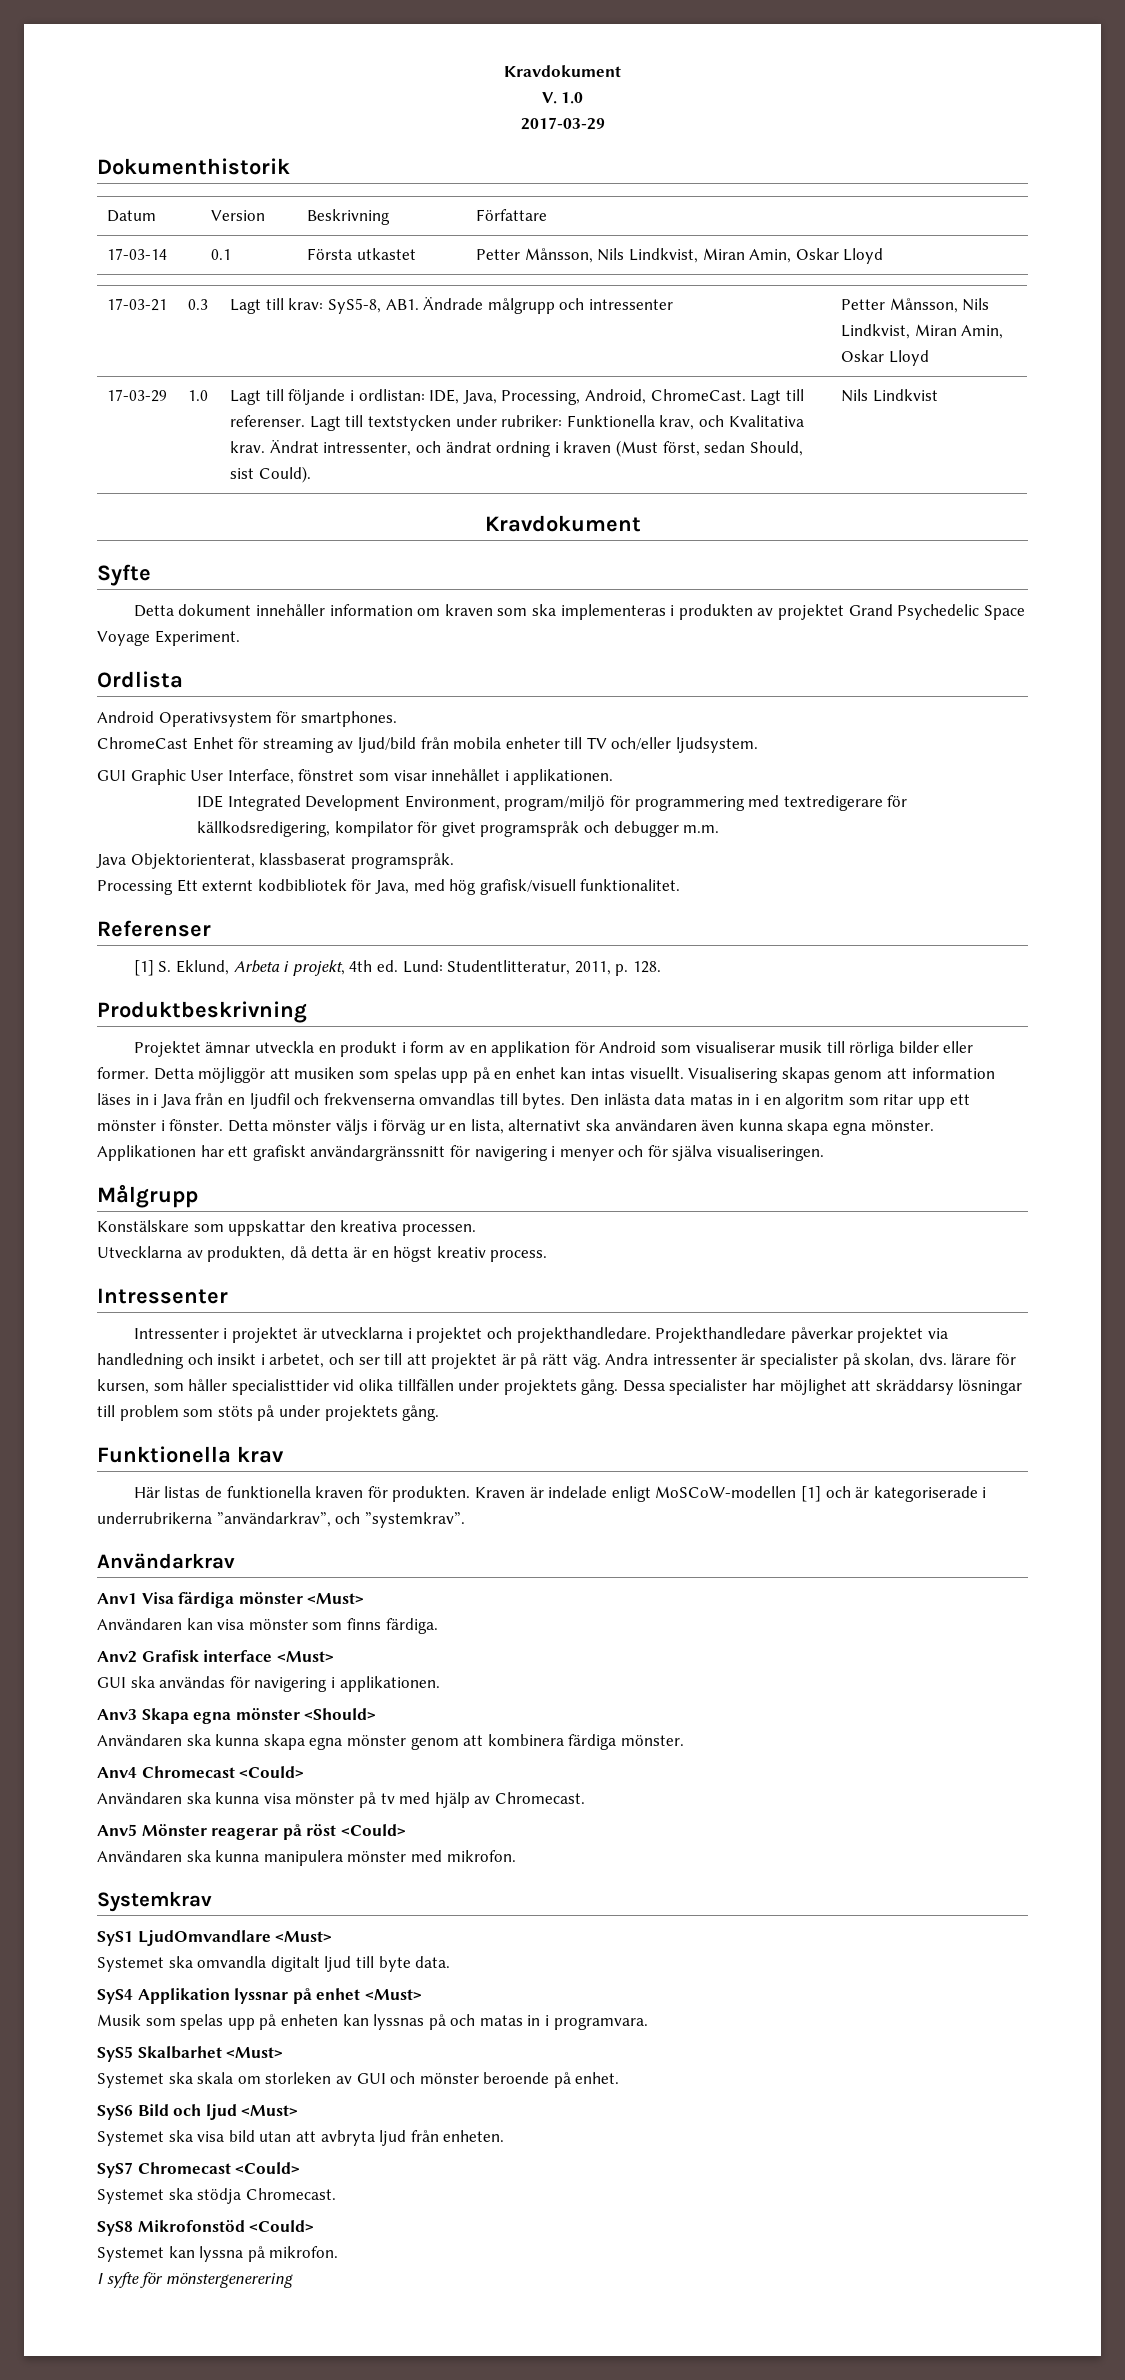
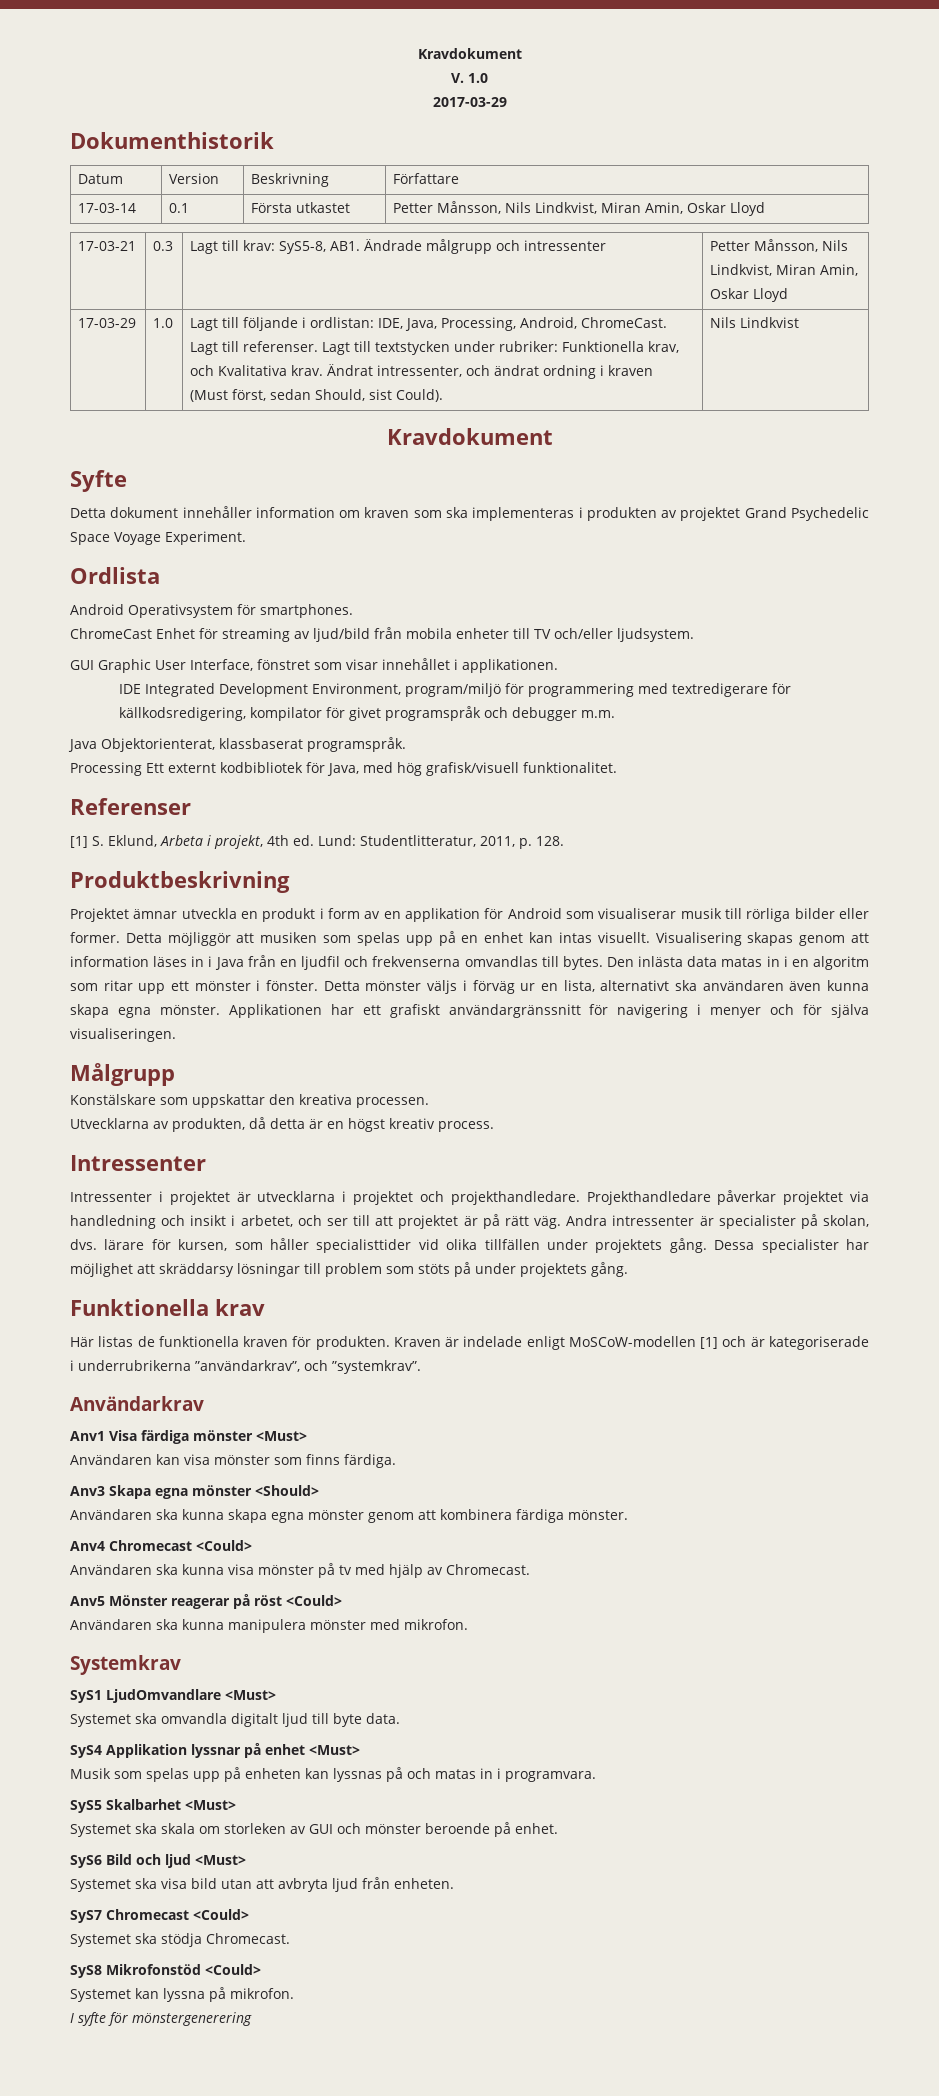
- Anv2 Grafisk interface <Must>
- GUI ska användas för navigering i applikationen.

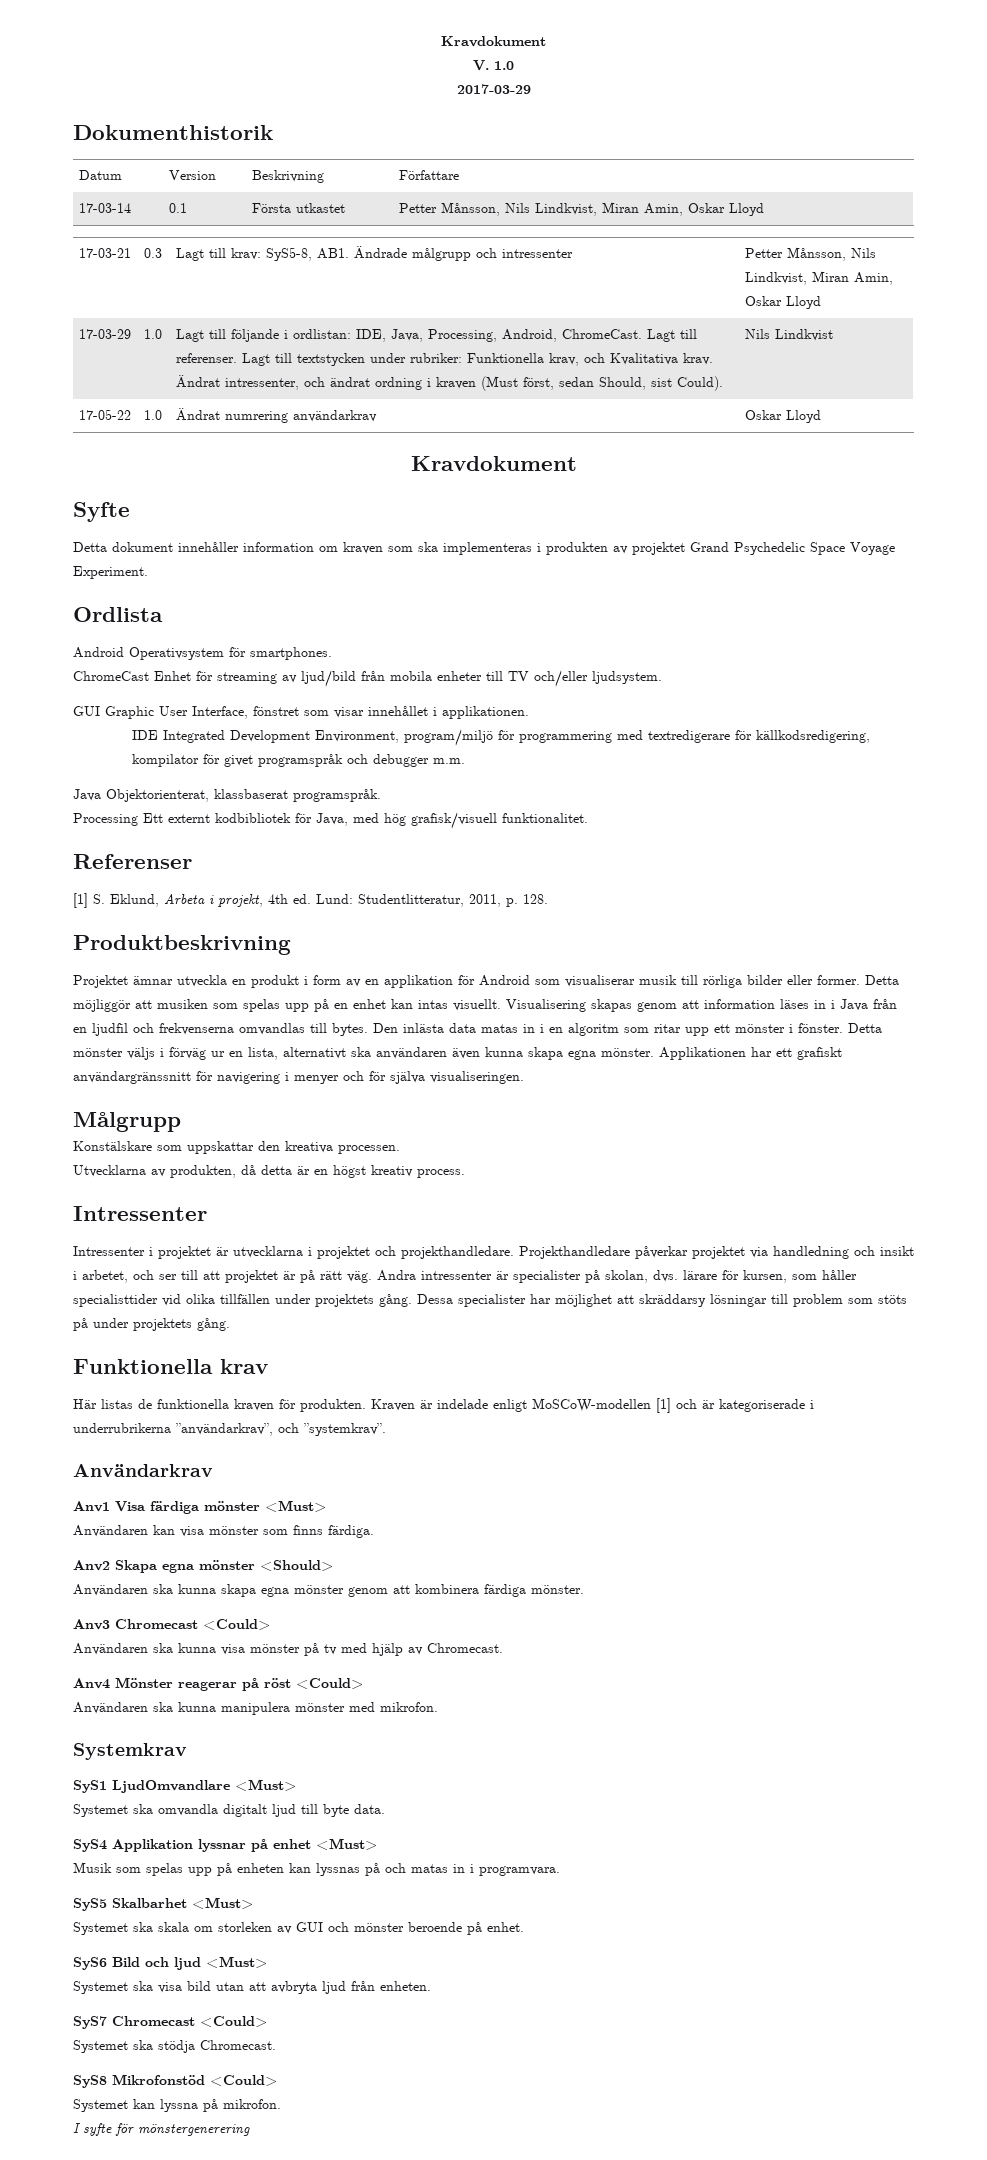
+ 17-05-22 | 1.0 | Ändrat numrering användarkrav | Oskar Lloyd
- Anv3 Skapa egna mönster <Should>
+ Anv2 Skapa egna mönster <Should>
- Anv4 Chromecast <Could>
+ Anv3 Chromecast <Could>
- Anv5 Mönster reagerar på röst <Could>
+ Anv4 Mönster reagerar på röst <Could>

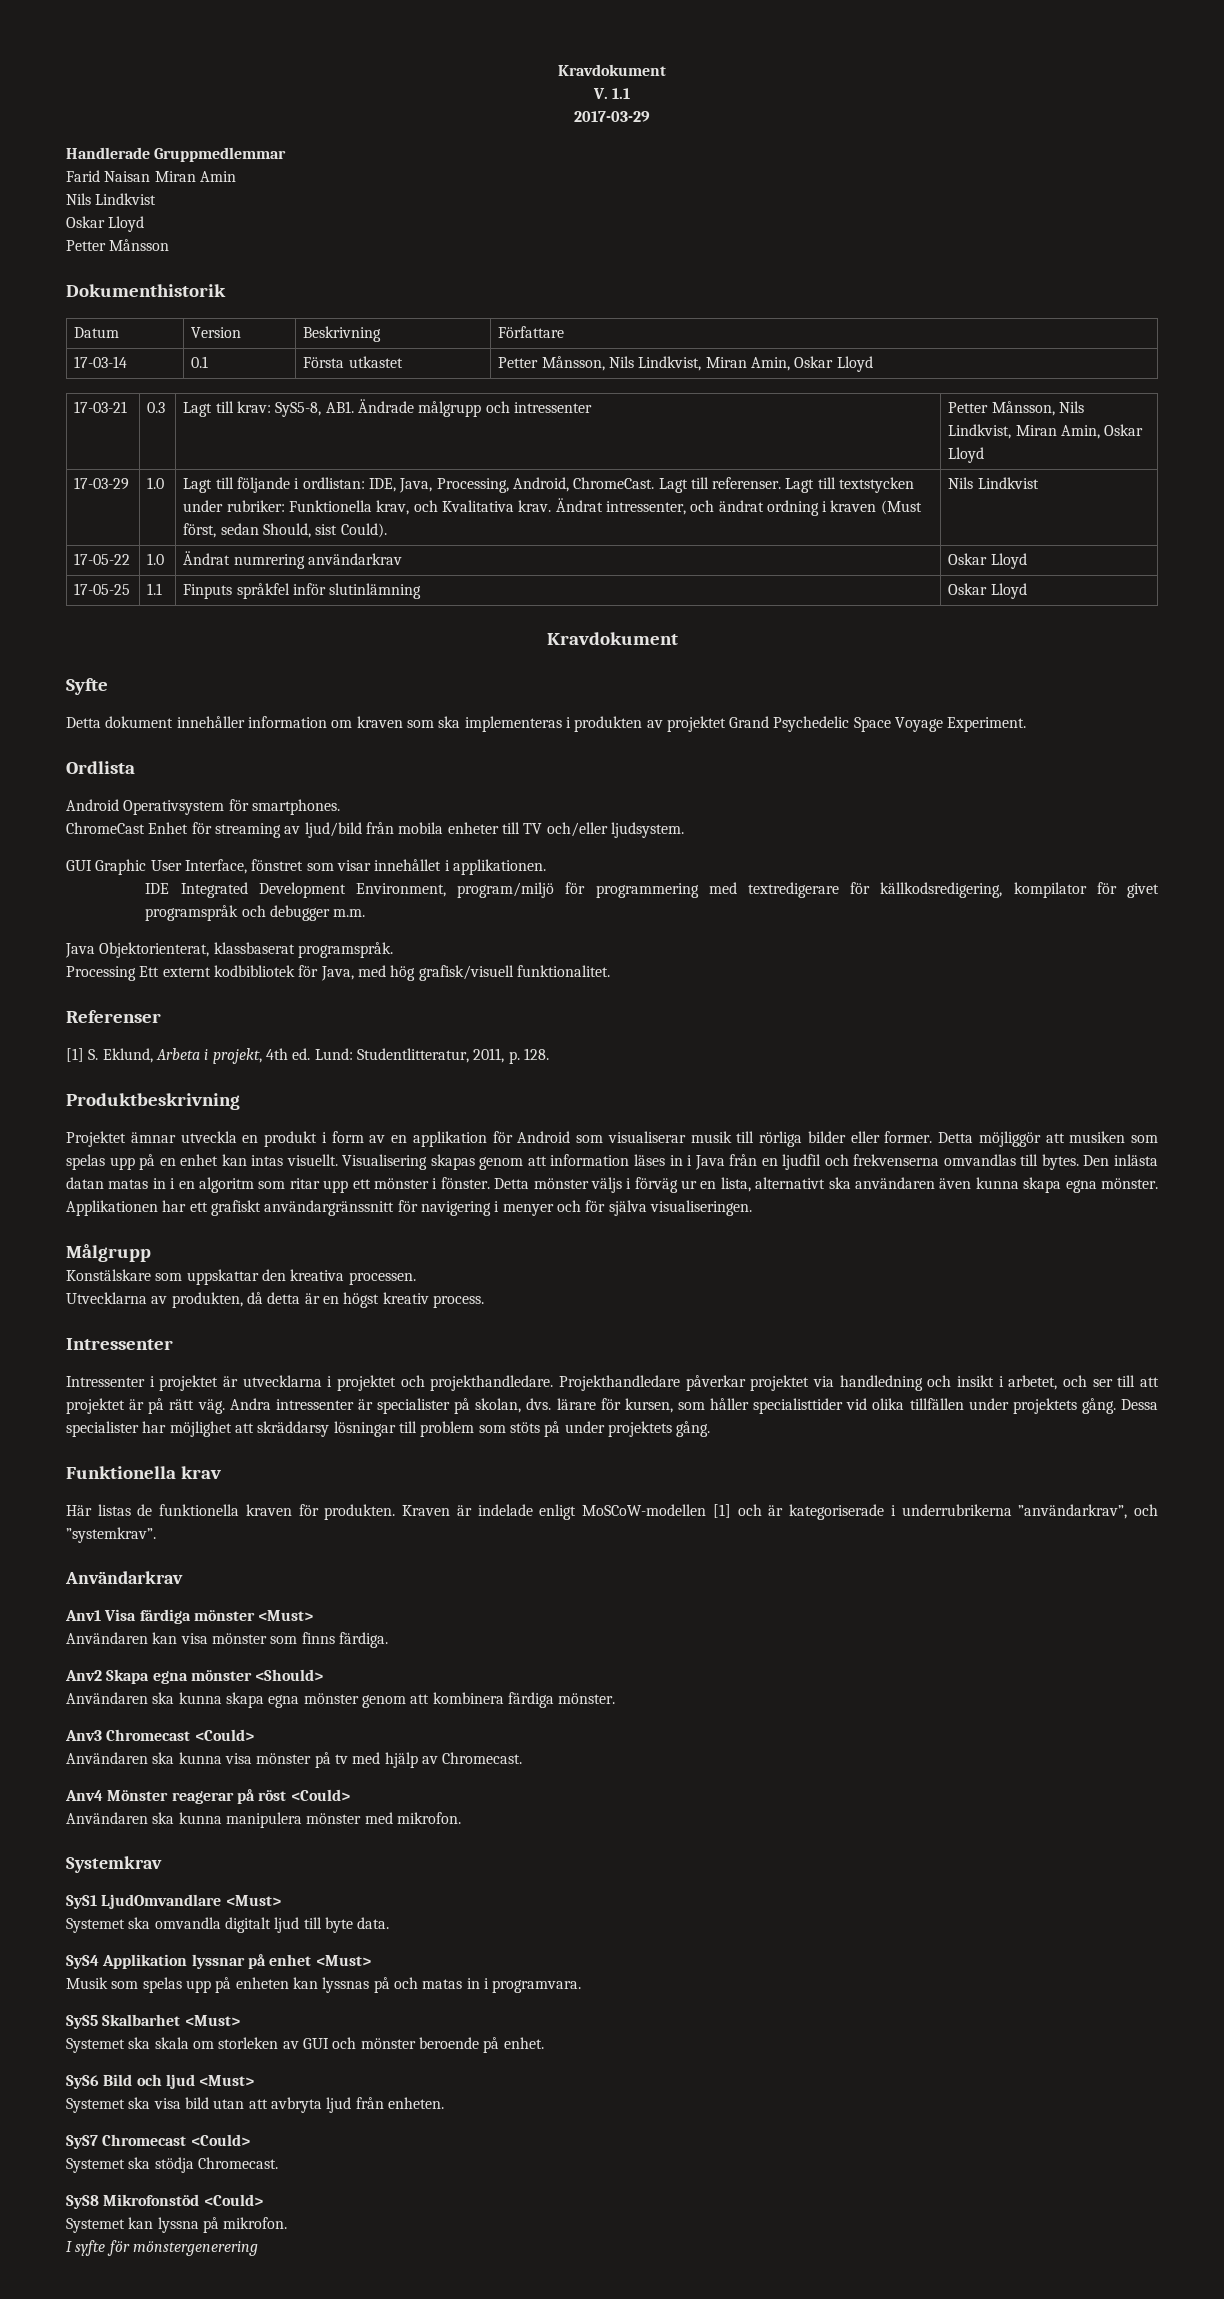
- V. 1.0
+ V. 1.1
+ Handlerade Gruppmedlemmar
+ Farid Naisan Miran Amin
+ Nils Lindkvist
+ Oskar Lloyd
+ Petter Månsson
+ 17-05-25 | 1.1 | Finputs språkfel inför slutinlämning | Oskar Lloyd
- Den inlästa data matas in i en algoritm som ritar upp ett mönster i fönster.
+ Den inlästa datan matas in i en algoritm som ritar upp ett mönster i fönster.

